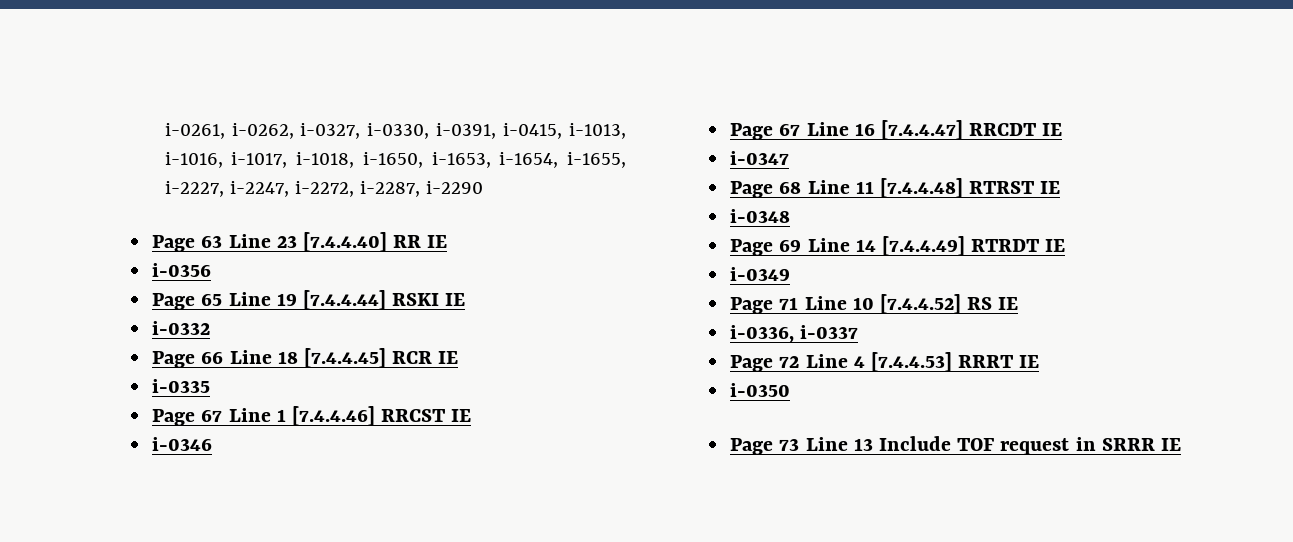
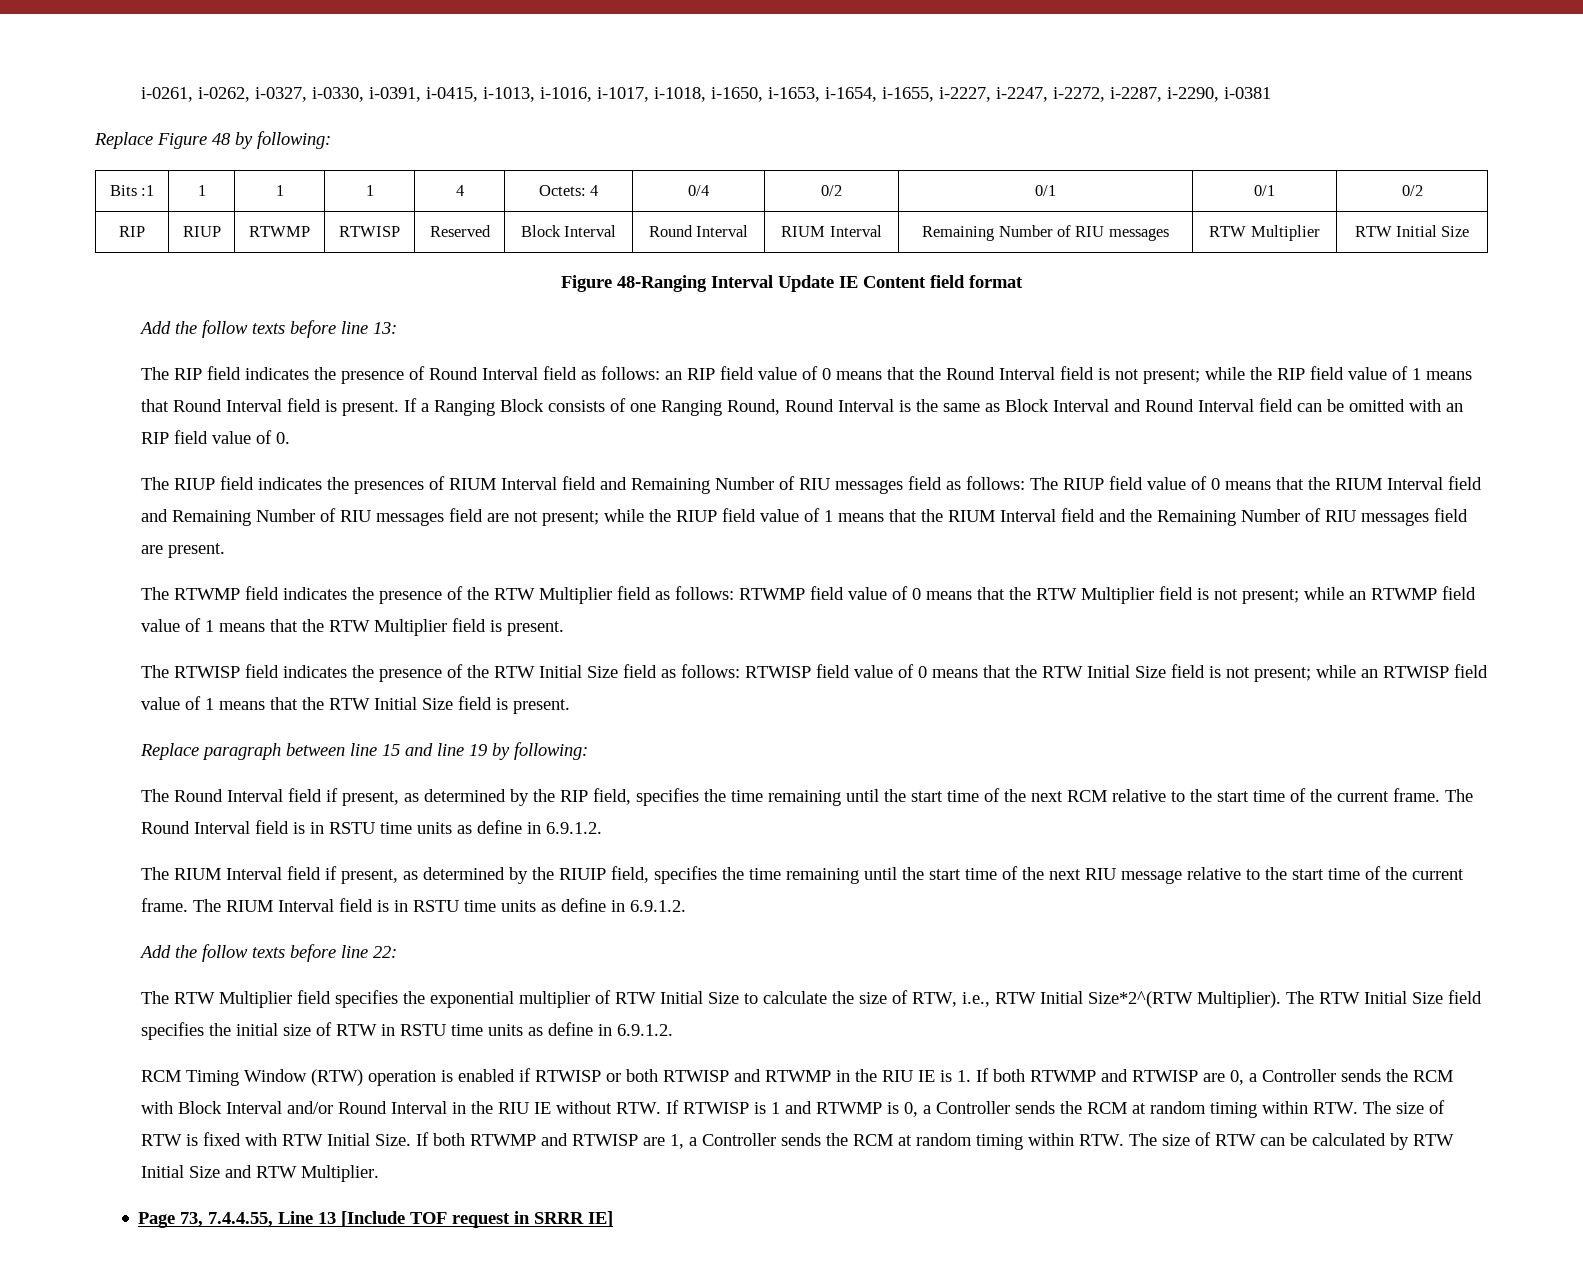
- i-0261, i-0262, i-0327, i-0330, i-0391, i-0415, i-1013, i-1016, i-1017, i-1018, i-1650, i-1653, i-1654, i-1655, i-2227, i-2247, i-2272, i-2287, i-2290
- Page 63 Line 23 [7.4.4.40] RR IE
- i-0356
- Page 65 Line 19 [7.4.4.44] RSKI IE
- i-0332
- Page 66 Line 18 [7.4.4.45] RCR IE
- i-0335
- Page 67 Line 1 [7.4.4.46] RRCST IE
- i-0346
- Page 67 Line 16 [7.4.4.47] RRCDT IE
- i-0347
- Page 68 Line 11 [7.4.4.48] RTRST IE
- i-0348
- Page 69 Line 14 [7.4.4.49] RTRDT IE
- i-0349
- Page 71 Line 10 [7.4.4.52] RS IE
- i-0336, i-0337
- Page 72 Line 4 [7.4.4.53] RRRT IE
- i-0350
- Page 73 Line 13 Include TOF request in SRRR IE
+ i-0261, i-0262, i-0327, i-0330, i-0391, i-0415, i-1013, i-1016, i-1017, i-1018, i-1650, i-1653, i-1654, i-1655, i-2227, i-2247, i-2272, i-2287, i-2290, i-0381
+ Replace Figure 48 by following:
+ Bits :1 | 1 | 1 | 1 | 4 | Octets: 4 | 0/4 | 0/2 | 0/1 | 0/1 | 0/2
+ RIP | RIUP | RTWMP | RTWISP | Reserved | Block Interval | Round Interval | RIUM Interval | Remaining Number of RIU messages | RTW Multiplier | RTW Initial Size
+ Figure 48-Ranging Interval Update IE Content field format
+ Add the follow texts before line 13:
+ The RIP field indicates the presence of Round Interval field as follows: an RIP field value of 0 means that the Round Interval field is not present; while the RIP field value of 1 means that Round Interval field is present. If a Ranging Block consists of one Ranging Round, Round Interval is the same as Block Interval and Round Interval field can be omitted with an RIP field value of 0.
+ The RIUP field indicates the presences of RIUM Interval field and Remaining Number of RIU messages field as follows: The RIUP field value of 0 means that the RIUM Interval field and Remaining Number of RIU messages field are not present; while the RIUP field value of 1 means that the RIUM Interval field and the Remaining Number of RIU messages field are present.
+ The RTWMP field indicates the presence of the RTW Multiplier field as follows: RTWMP field value of 0 means that the RTW Multiplier field is not present; while an RTWMP field value of 1 means that the RTW Multiplier field is present.
+ The RTWISP field indicates the presence of the RTW Initial Size field as follows: RTWISP field value of 0 means that the RTW Initial Size field is not present; while an RTWISP field value of 1 means that the RTW Initial Size field is present.
+ Replace paragraph between line 15 and line 19 by following:
+ The Round Interval field if present, as determined by the RIP field, specifies the time remaining until the start time of the next RCM relative to the start time of the current frame. The Round Interval field is in RSTU time units as define in 6.9.1.2.
+ The RIUM Interval field if present, as determined by the RIUIP field, specifies the time remaining until the start time of the next RIU message relative to the start time of the current frame. The RIUM Interval field is in RSTU time units as define in 6.9.1.2.
+ Add the follow texts before line 22:
+ The RTW Multiplier field specifies the exponential multiplier of RTW Initial Size to calculate the size of RTW, i.e., RTW Initial Size*2^(RTW Multiplier). The RTW Initial Size field specifies the initial size of RTW in RSTU time units as define in 6.9.1.2.
+ RCM Timing Window (RTW) operation is enabled if RTWISP or both RTWISP and RTWMP in the RIU IE is 1. If both RTWMP and RTWISP are 0, a Controller sends the RCM with Block Interval and/or Round Interval in the RIU IE without RTW. If RTWISP is 1 and RTWMP is 0, a Controller sends the RCM at random timing within RTW. The size of RTW is fixed with RTW Initial Size. If both RTWMP and RTWISP are 1, a Controller sends the RCM at random timing within RTW. The size of RTW can be calculated by RTW Initial Size and RTW Multiplier.
+ Page 73, 7.4.4.55, Line 13 [Include TOF request in SRRR IE]

